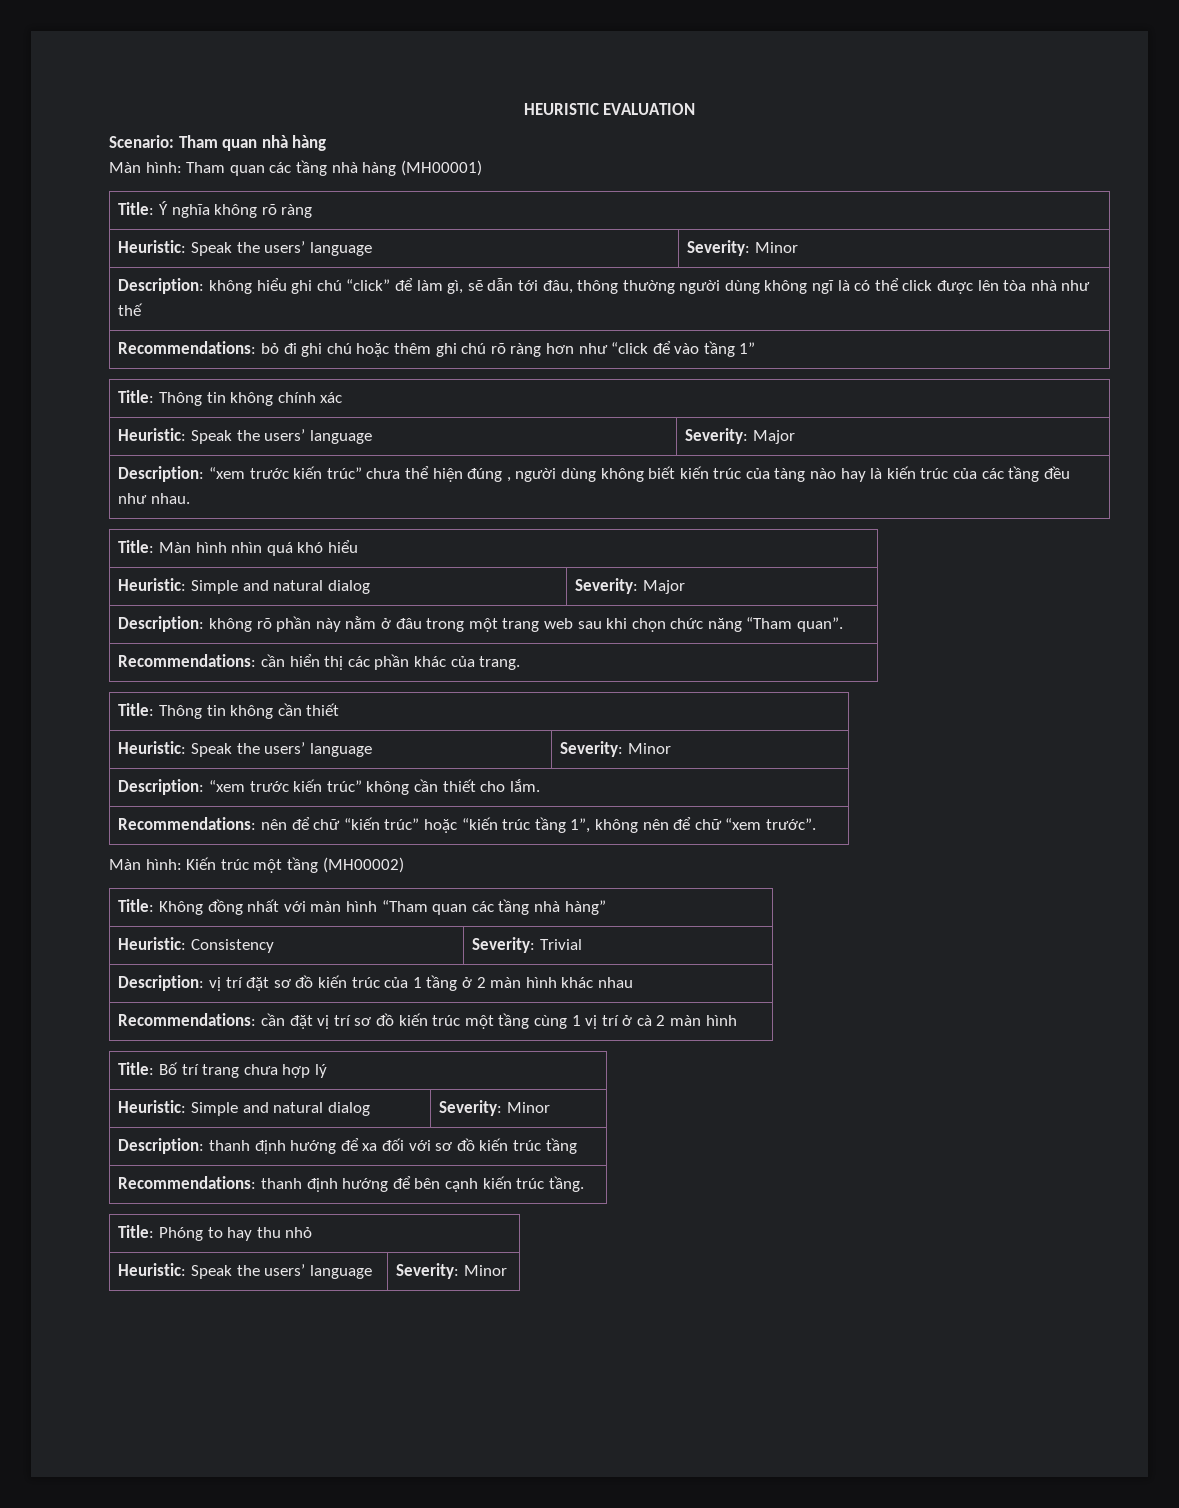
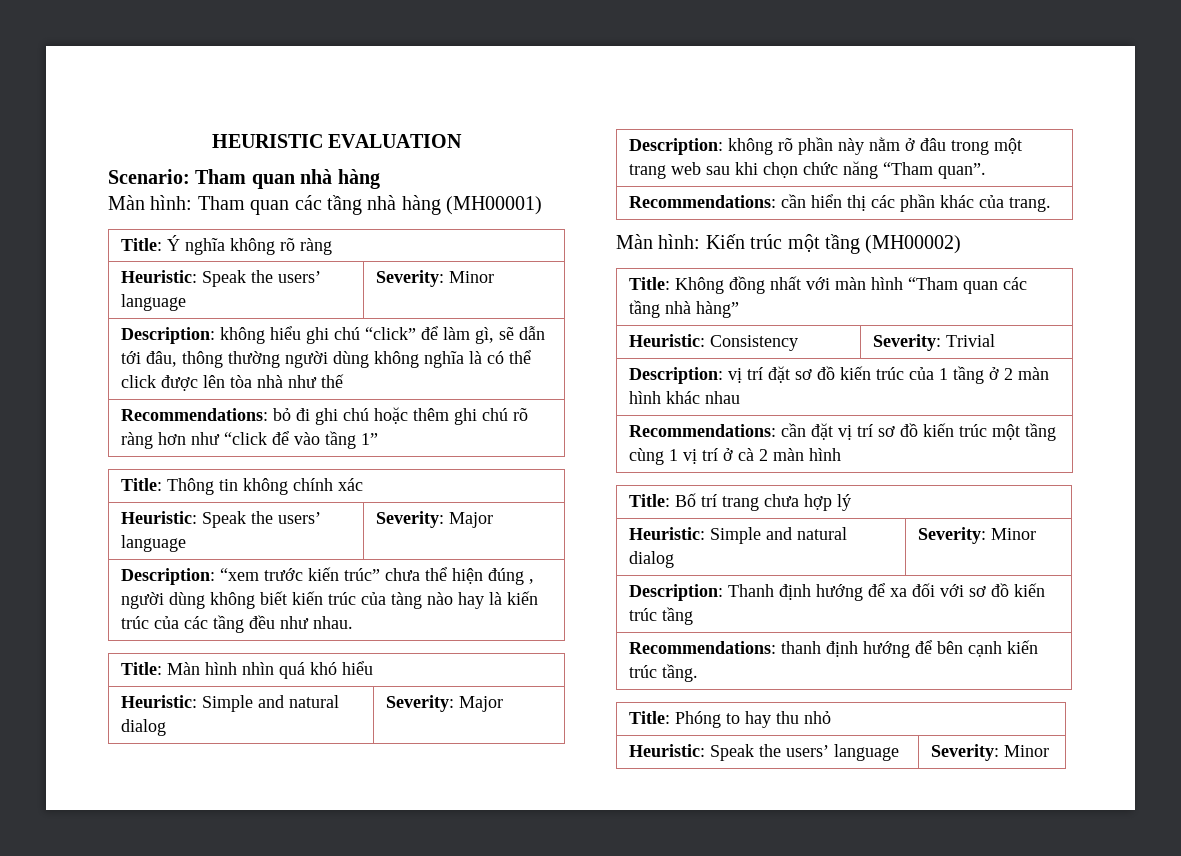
- Description: không hiểu ghi chú “click” để làm gì, sẽ dẫn tới đâu, thông thường người dùng không ngĩ là có thể click được lên tòa nhà như thế
+ Description: không hiểu ghi chú “click” để làm gì, sẽ dẫn tới đâu, thông thường người dùng không nghĩa là có thể click được lên tòa nhà như thế
- Title: Thông tin không cần thiết
- Heuristic: Speak the users’ language | Severity: Minor
- Description: “xem trước kiến trúc” không cần thiết cho lắm.
- Recommendations: nên để chữ “kiến trúc” hoặc “kiến trúc tầng 1”, không nên để chữ “xem trước”.
- Description: thanh định hướng để xa đối với sơ đồ kiến trúc tầng
+ Description: Thanh định hướng để xa đối với sơ đồ kiến trúc tầng

